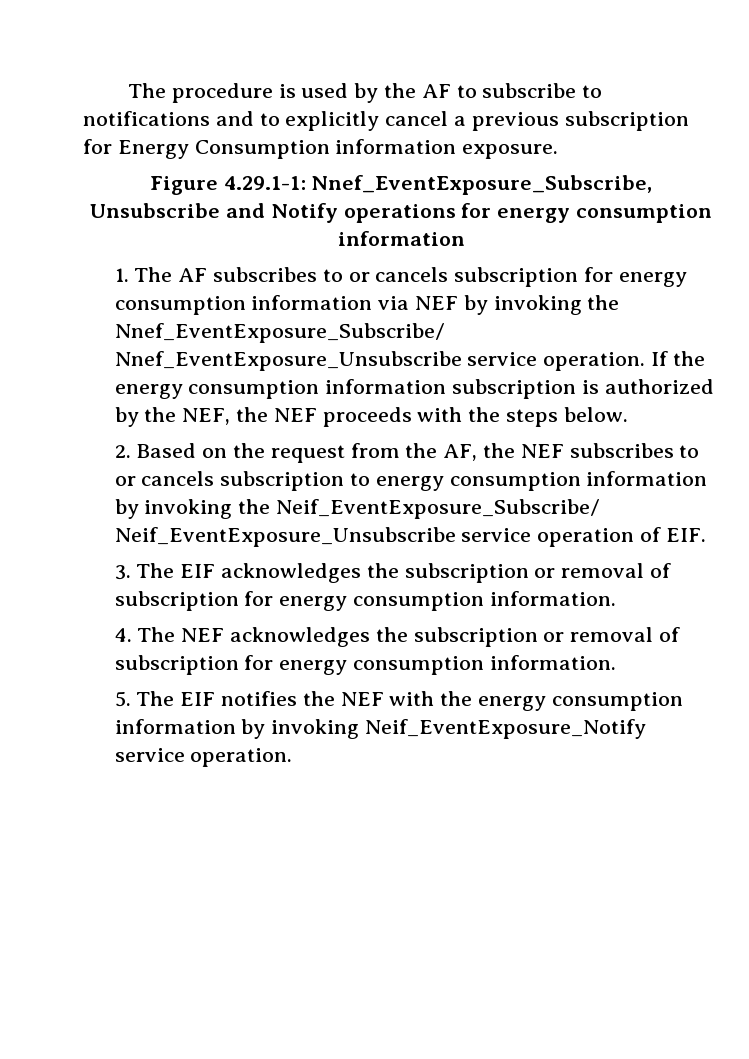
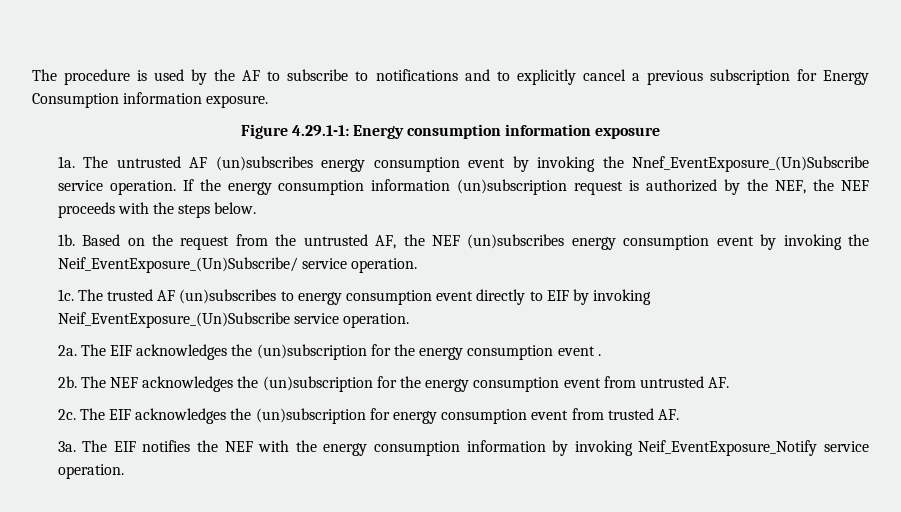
- Figure 4.29.1-1: Nnef_EventExposure_Subscribe, Unsubscribe and Notify operations for energy consumption information
- 1. The AF subscribes to or cancels subscription for energy consumption information via NEF by invoking the Nnef_EventExposure_Subscribe/ Nnef_EventExposure_Unsubscribe service operation.
+ Figure 4.29.1-1: Energy consumption information exposure
+ 1a. The untrusted AF (un)subscribes energy consumption event by invoking the Nnef_EventExposure_(Un)Subscribe service operation.
- If the energy consumption information subscription is authorized by the NEF, the NEF proceeds with the steps below.
+ If the energy consumption information (un)subscription request is authorized by the NEF, the NEF proceeds with the steps below.
- 2. Based on the request from the AF, the NEF subscribes to or cancels subscription to energy consumption information by invoking the Neif_EventExposure_Subscribe/ Neif_EventExposure_Unsubscribe service operation of EIF.
- 3. The EIF acknowledges the subscription or removal of subscription for energy consumption information.
- 4. The NEF acknowledges the subscription or removal of subscription for energy consumption information.
- 5. The EIF notifies the NEF with the energy consumption information by invoking Neif_EventExposure_Notify service operation.
+ 1b. Based on the request from the untrusted AF, the NEF (un)subscribes energy consumption event by invoking the Neif_EventExposure_(Un)Subscribe/ service operation.
+ 1c. The trusted AF (un)subscribes to energy consumption event directly to EIF by invoking Neif_EventExposure_(Un)Subscribe service operation.
+ 2a. The EIF acknowledges the (un)subscription for the energy consumption event .
+ 2b. The NEF acknowledges the (un)subscription for the energy consumption event from untrusted AF.
+ 2c. The EIF acknowledges the (un)subscription for energy consumption event from trusted AF.
+ 3a. The EIF notifies the NEF with the energy consumption information by invoking Neif_EventExposure_Notify service operation.

